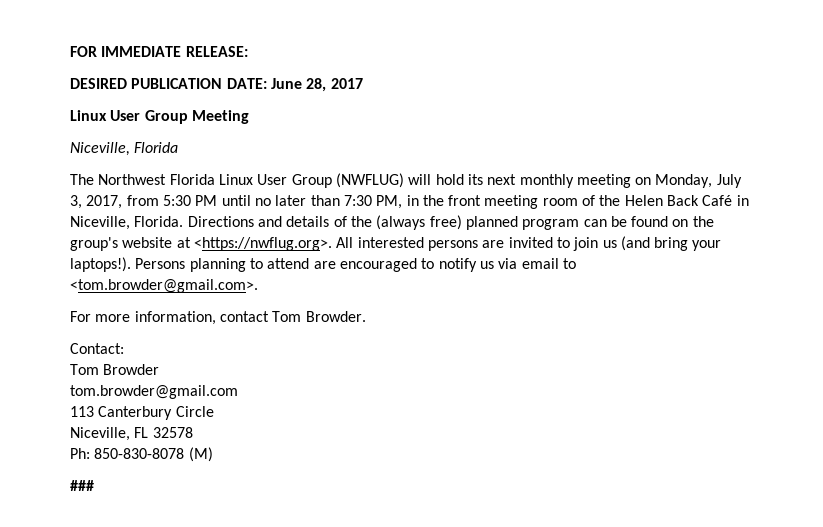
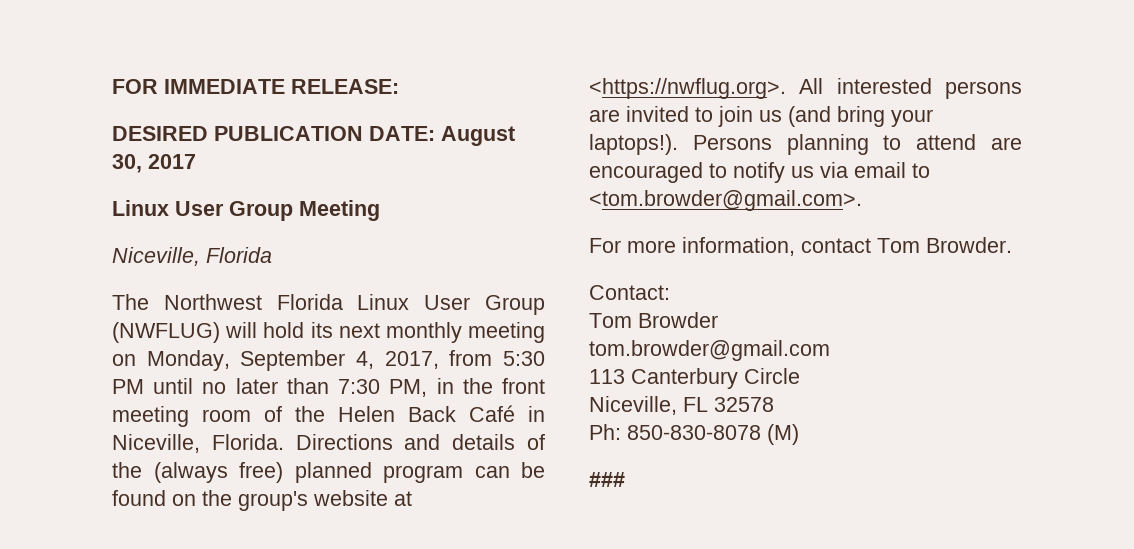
- DESIRED PUBLICATION DATE: June 28, 2017
+ DESIRED PUBLICATION DATE: August 30, 2017
- The Northwest Florida Linux User Group (NWFLUG) will hold its next monthly meeting on Monday, July 3, 2017, from 5:30 PM until no later than 7:30 PM, in the front meeting room of the Helen Back Café in Niceville, Florida.
+ The Northwest Florida Linux User Group (NWFLUG) will hold its next monthly meeting on Monday, September 4, 2017, from 5:30 PM until no later than 7:30 PM, in the front meeting room of the Helen Back Café in Niceville, Florida.

